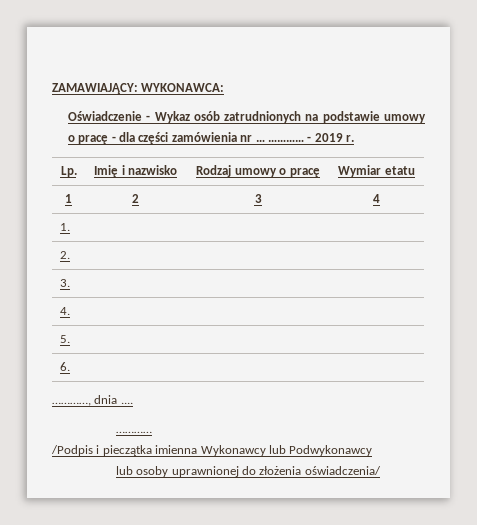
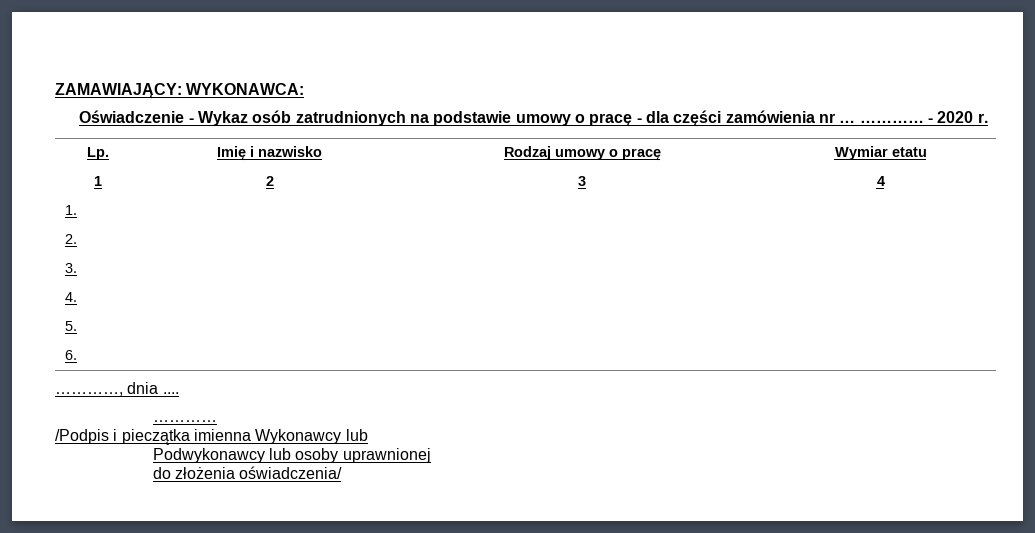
- - 2019 r.
+ - 2020 r.
- /Podpis i pieczątka imienna Wykonawcy lub Podwykonawcy
- lub osoby uprawnionej do złożenia oświadczenia/
+ /Podpis i pieczątka imienna Wykonawcy lub
+ Podwykonawcy lub osoby uprawnionej
+ do złożenia oświadczenia/

